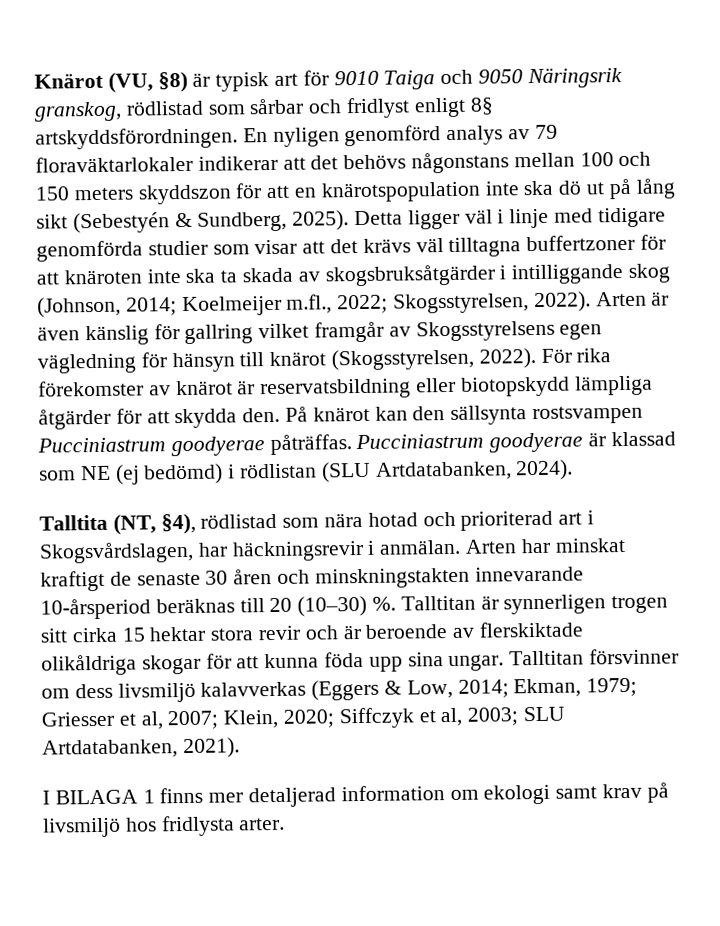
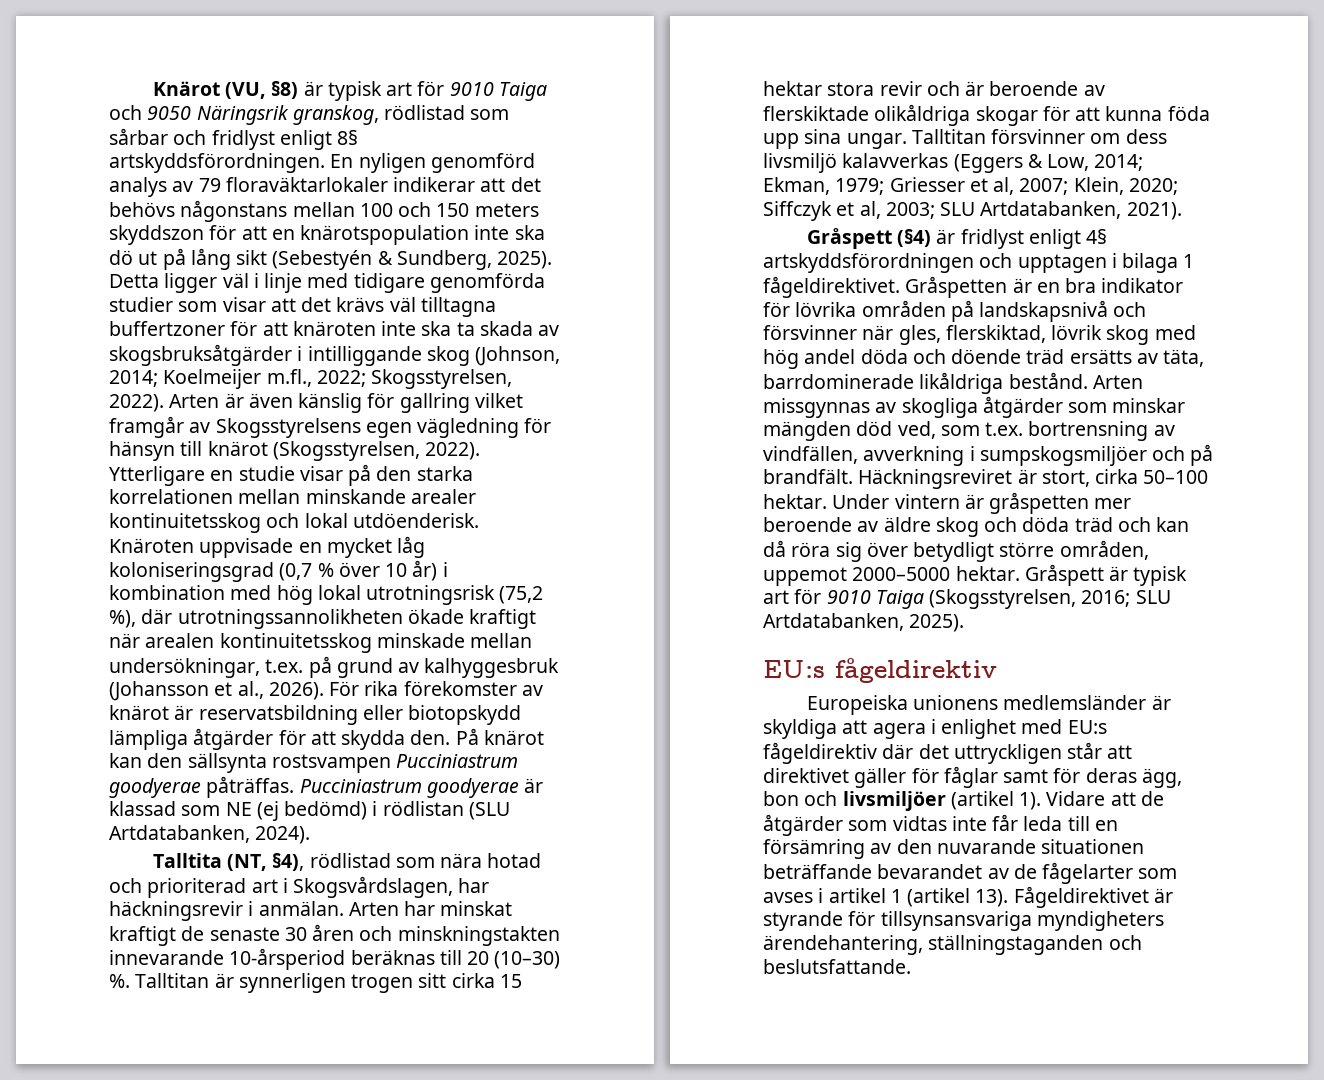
+ Ytterligare en studie visar på den starka korrelationen mellan minskande arealer kontinuitetsskog och lokal utdöenderisk. Knäroten uppvisade en mycket låg koloniseringsgrad (0,7 % över 10 år) i kombination med hög lokal utrotningsrisk (75,2 %), där utrotningssannolikheten ökade kraftigt när arealen kontinuitetsskog minskade mellan undersökningar, t.ex. på grund av kalhyggesbruk (Johansson et al., 2026).
- I BILAGA 1 finns mer detaljerad information om ekologi samt krav på livsmiljö hos fridlysta arter.
+ Gråspett (§4) är fridlyst enligt 4§ artskyddsförordningen och upptagen i bilaga 1 fågeldirektivet. Gråspetten är en bra indikator för lövrika områden på landskapsnivå och försvinner när gles, flerskiktad, lövrik skog med hög andel döda och döende träd ersätts av täta, barrdominerade likåldriga bestånd. Arten missgynnas av skogliga åtgärder som minskar mängden död ved, som t.ex. bortrensning av vindfällen, avverkning i sumpskogsmiljöer och på brandfält. Häckningsreviret är stort, cirka 50–100 hektar. Under vintern är gråspetten mer beroende av äldre skog och döda träd och kan då röra sig över betydligt större områden, uppemot 2000–5000 hektar. Gråspett är typisk art för 9010 Taiga (Skogsstyrelsen, 2016; SLU Artdatabanken, 2025).
+ EU:s fågeldirektiv
+ Europeiska unionens medlemsländer är skyldiga att agera i enlighet med EU:s fågeldirektiv där det uttryckligen står att direktivet gäller för fåglar samt för deras ägg, bon och livsmiljöer (artikel 1). Vidare att de åtgärder som vidtas inte får leda till en försämring av den nuvarande situationen beträffande bevarandet av de fågelarter som avses i artikel 1 (artikel 13). Fågeldirektivet är styrande för tillsynsansvariga myndigheters ärendehantering, ställningstaganden och beslutsfattande.

